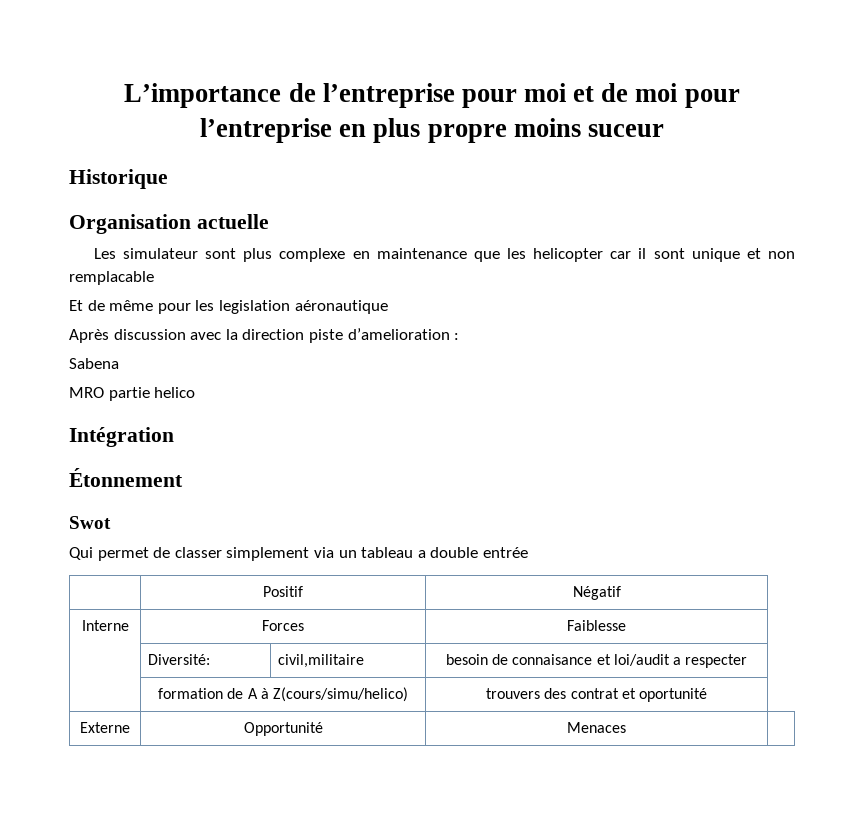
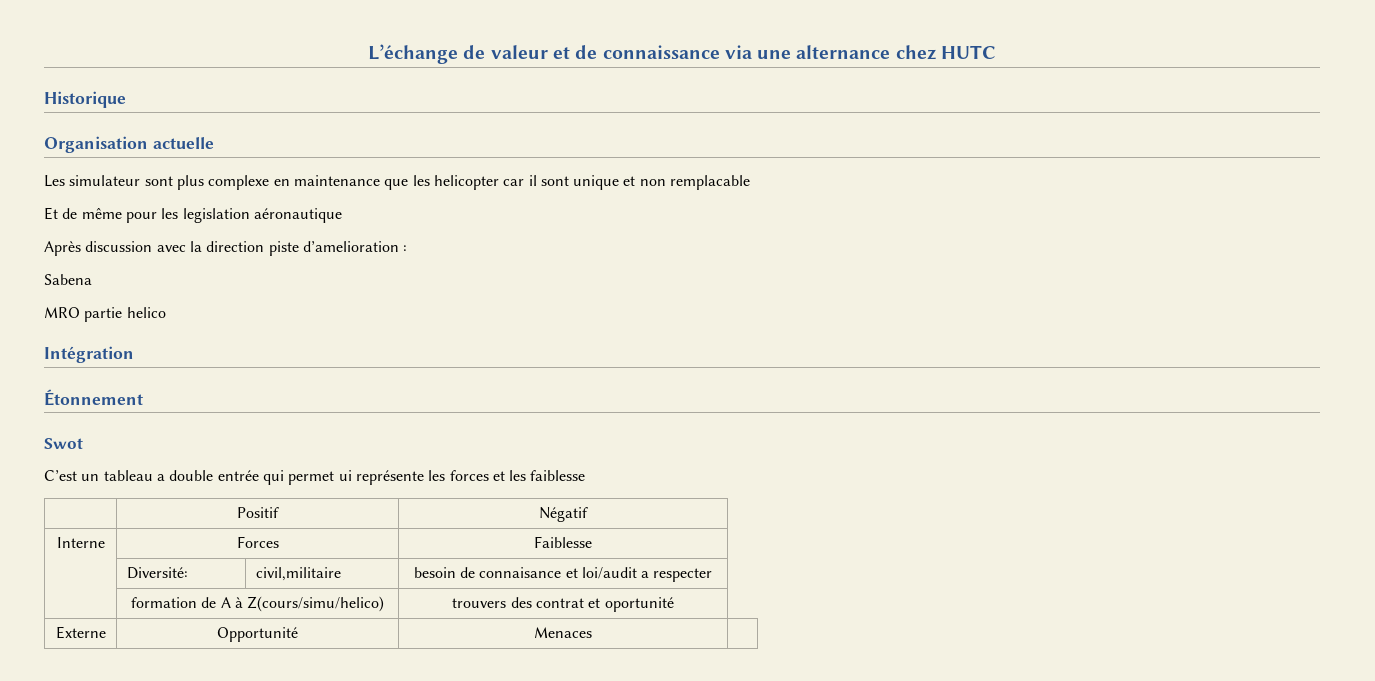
- L’importance de l’entreprise pour moi et de moi pour l’entreprise en plus propre moins suceur
+ L’échange de valeur et de connaissance via une alternance chez HUTC
- Qui permet de classer simplement via un tableau a double entrée
+ C’est un tableau a double entrée qui permet ui représente les forces et les faiblesse

